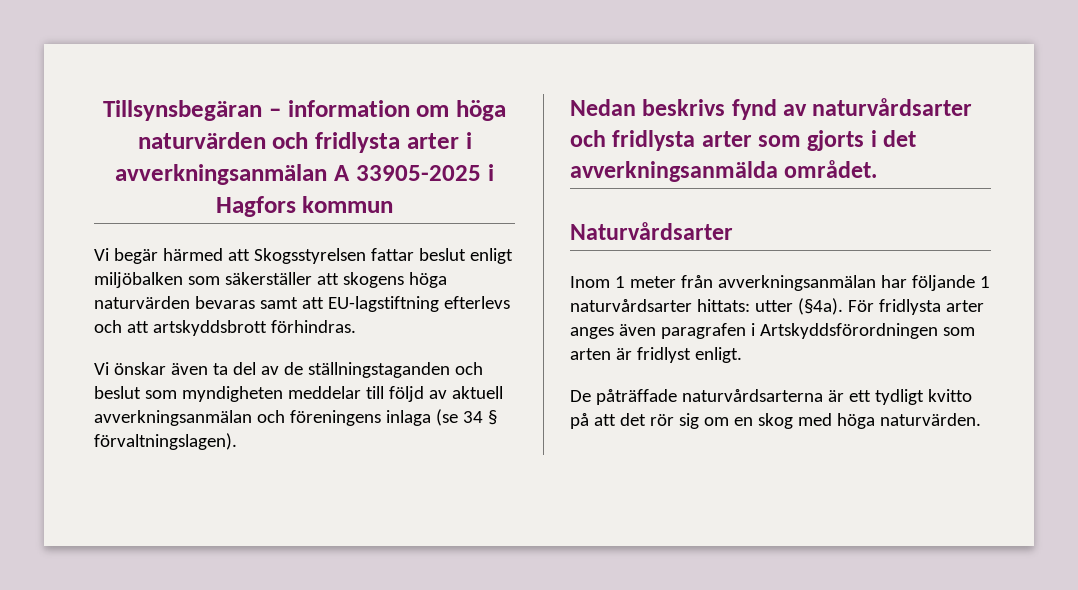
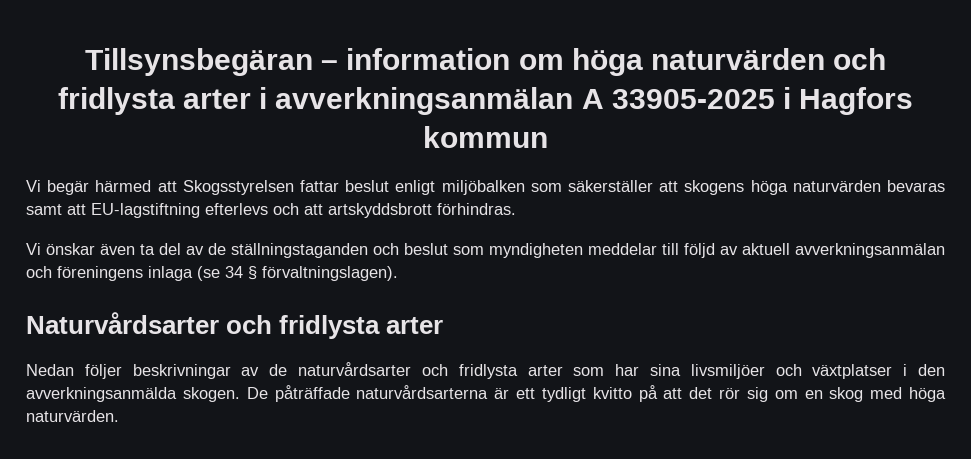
- Nedan beskrivs fynd av naturvårdsarter och fridlysta arter som gjorts i det avverkningsanmälda området.
- Naturvårdsarter
- Inom 1 meter från avverkningsanmälan har följande 1 naturvårdsarter hittats: utter (§4a). För fridlysta arter anges även paragrafen i Artskyddsförordningen som arten är fridlyst enligt.
- De påträffade naturvårdsarterna är ett tydligt kvitto på att det rör sig om en skog med höga naturvärden.
+ Naturvårdsarter och fridlysta arter
+ Nedan följer beskrivningar av de naturvårdsarter och fridlysta arter som har sina livsmiljöer och växtplatser i den avverkningsanmälda skogen. De påträffade naturvårdsarterna är ett tydligt kvitto på att det rör sig om en skog med höga naturvärden.

